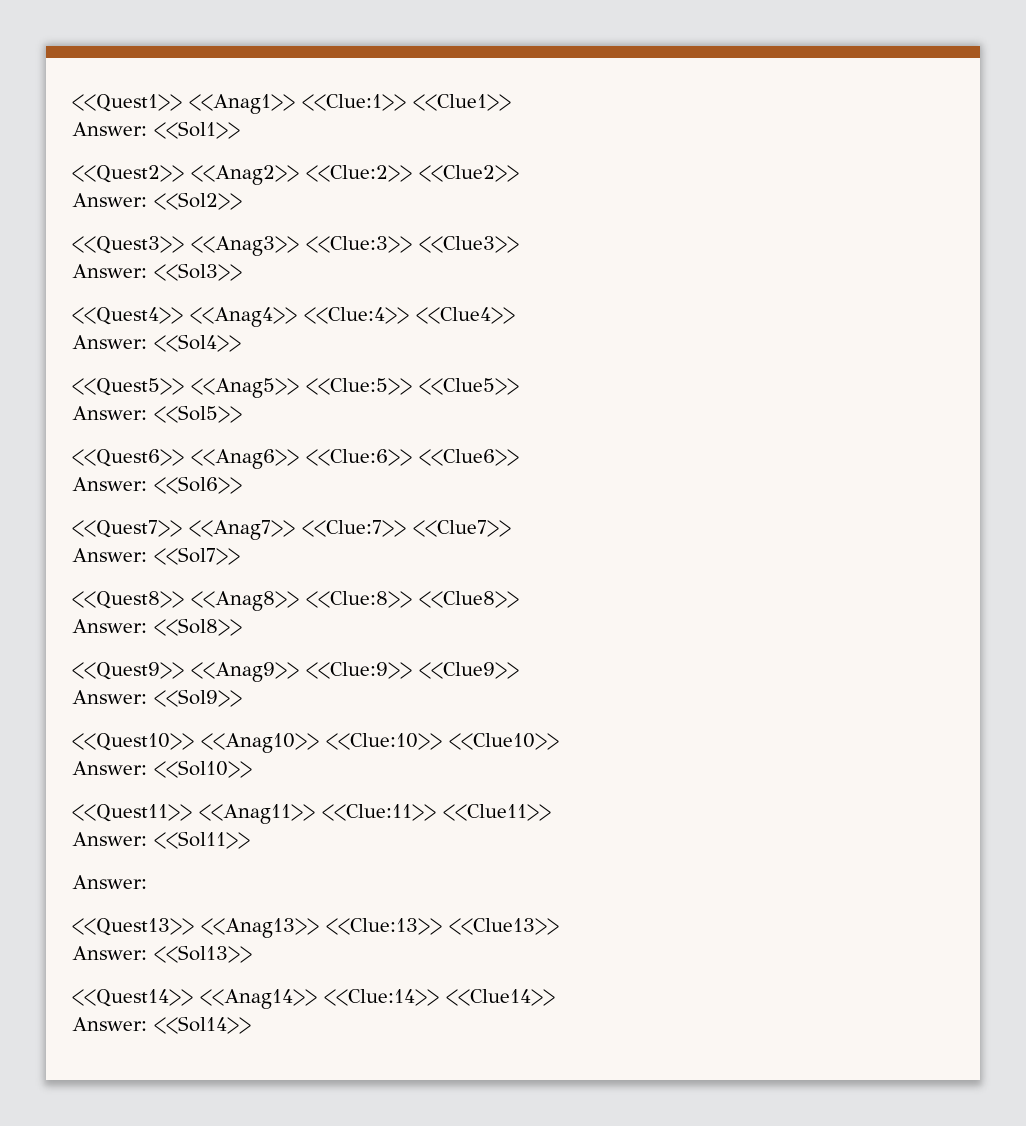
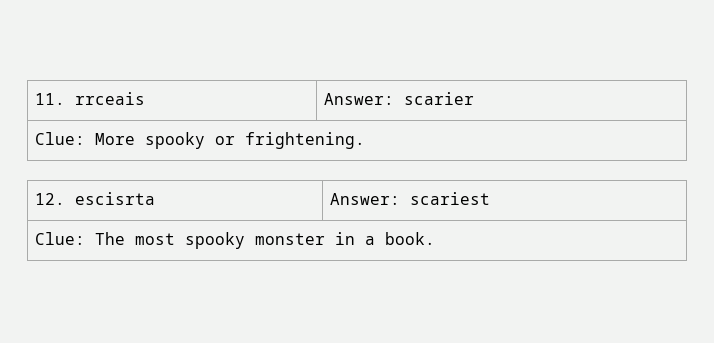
- <<Quest1>> <<Anag1>> <<Clue:1>> <<Clue1>>
- Answer: <<Sol1>>
- <<Quest2>> <<Anag2>> <<Clue:2>> <<Clue2>>
- Answer: <<Sol2>>
- <<Quest3>> <<Anag3>> <<Clue:3>> <<Clue3>>
- Answer: <<Sol3>>
- <<Quest4>> <<Anag4>> <<Clue:4>> <<Clue4>>
- Answer: <<Sol4>>
- <<Quest5>> <<Anag5>> <<Clue:5>> <<Clue5>>
- Answer: <<Sol5>>
- <<Quest6>> <<Anag6>> <<Clue:6>> <<Clue6>>
- Answer: <<Sol6>>
- <<Quest7>> <<Anag7>> <<Clue:7>> <<Clue7>>
- Answer: <<Sol7>>
- <<Quest8>> <<Anag8>> <<Clue:8>> <<Clue8>>
- Answer: <<Sol8>>
- <<Quest9>> <<Anag9>> <<Clue:9>> <<Clue9>>
- Answer: <<Sol9>>
- <<Quest10>> <<Anag10>> <<Clue:10>> <<Clue10>>
- Answer: <<Sol10>>
- <<Quest11>> <<Anag11>> <<Clue:11>> <<Clue11>>
- Answer: <<Sol11>>
- Answer:
- <<Quest13>> <<Anag13>> <<Clue:13>> <<Clue13>>
- Answer: <<Sol13>>
- <<Quest14>> <<Anag14>> <<Clue:14>> <<Clue14>>
- Answer: <<Sol14>>
+ 11. rrceais | Answer: scarier
+ Clue: More spooky or frightening.
+ 12. escisrta | Answer: scariest
+ Clue: The most spooky monster in a book.

